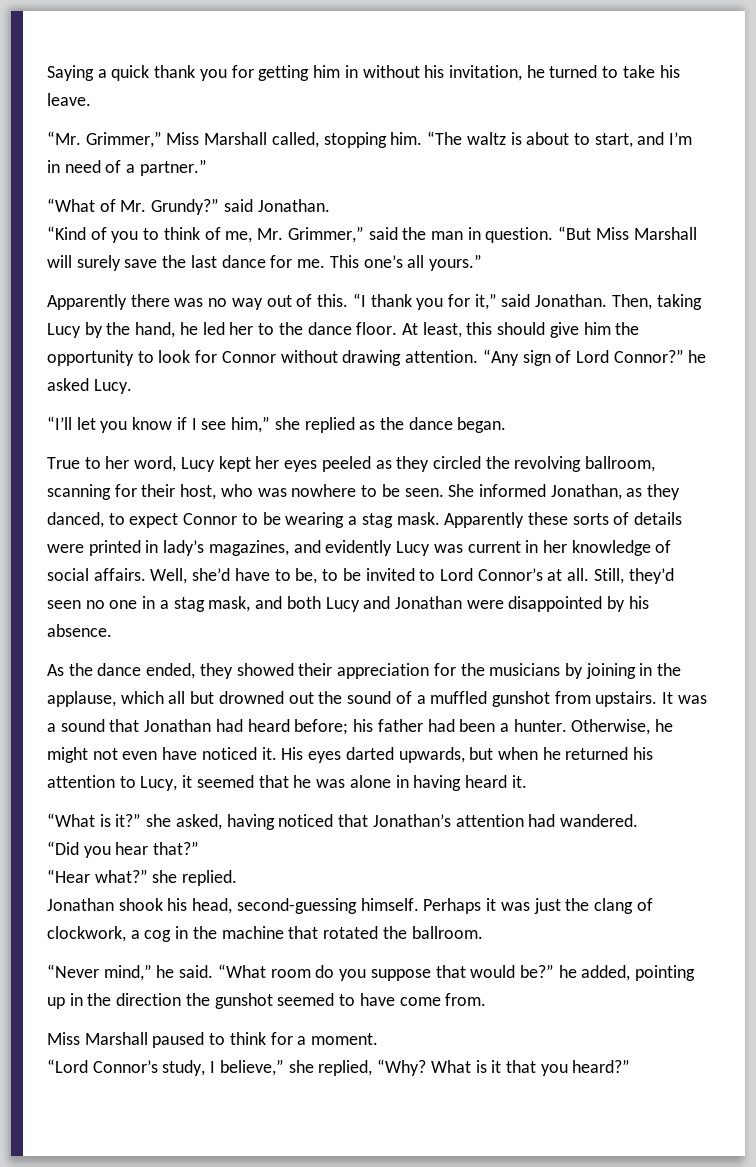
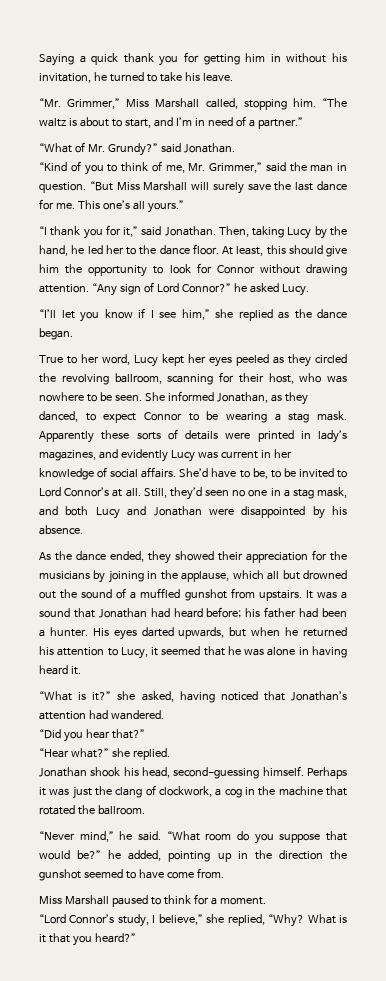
- Apparently there was no way out of this.
- Well, she’d have to be, to be invited to Lord Connor’s at all.
+ She’d have to be, to be invited to Lord Connor’s at all.
- Otherwise, he might not even have noticed it.

